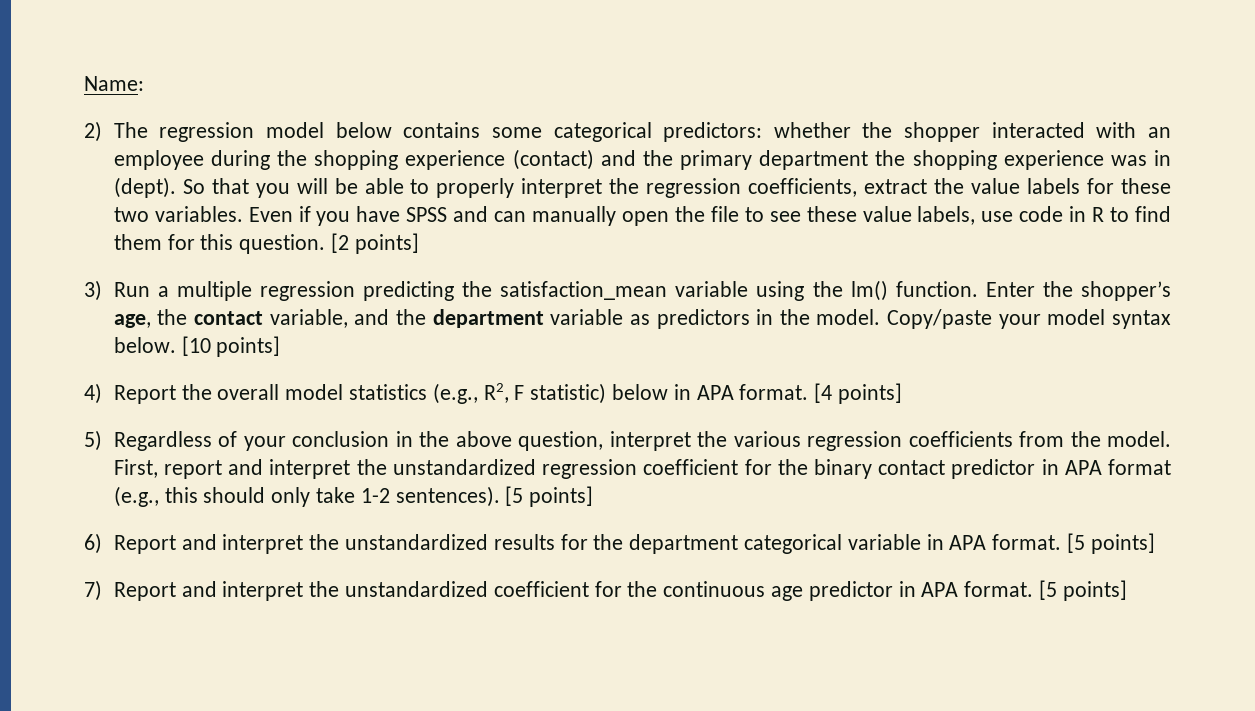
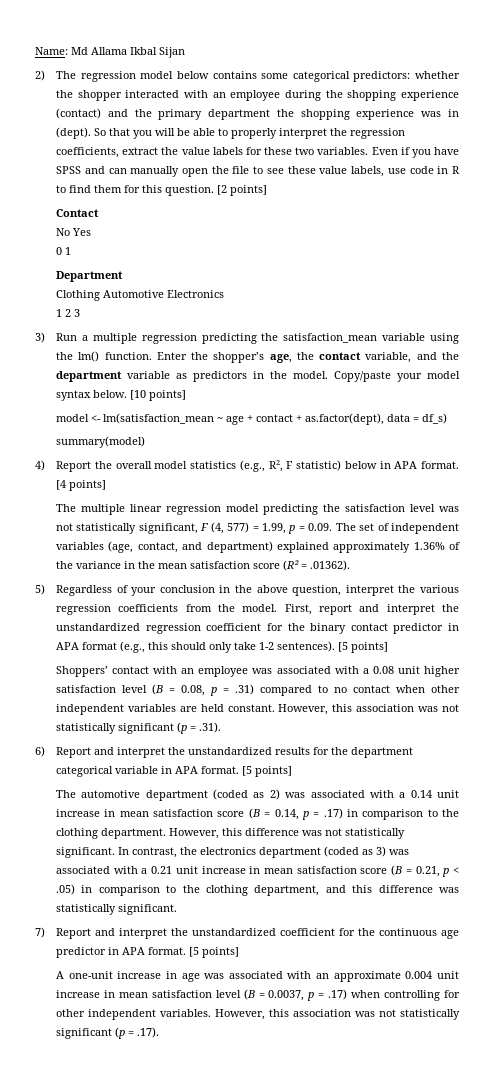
- Name:
+ Name: Md Allama Ikbal Sijan
+ Contact
+ No Yes
+ 0 1
+ Department
+ Clothing Automotive Electronics
+ 1 2 3
+ model <- lm(satisfaction_mean ~ age + contact + as.factor(dept), data = df_s)
+ summary(model)
+ The multiple linear regression model predicting the satisfaction level was not statistically significant, F (4, 577) = 1.99, p = 0.09. The set of independent variables (age, contact, and department) explained approximately 1.36% of the variance in the mean satisfaction score (R² = .01362).
+ Shoppers’ contact with an employee was associated with a 0.08 unit higher satisfaction level (B = 0.08, p = .31) compared to no contact when other independent variables are held constant. However, this association was not statistically significant (p = .31).
+ The automotive department (coded as 2) was associated with a 0.14 unit increase in mean satisfaction score (B = 0.14, p = .17) in comparison to the clothing department. However, this difference was not statistically significant. In contrast, the electronics department (coded as 3) was associated with a 0.21 unit increase in mean satisfaction score (B = 0.21, p < .05) in comparison to the clothing department, and this difference was statistically significant.
+ A one-unit increase in age was associated with an approximate 0.004 unit increase in mean satisfaction level (B = 0.0037, p = .17) when controlling for other independent variables. However, this association was not statistically significant (p = .17).

